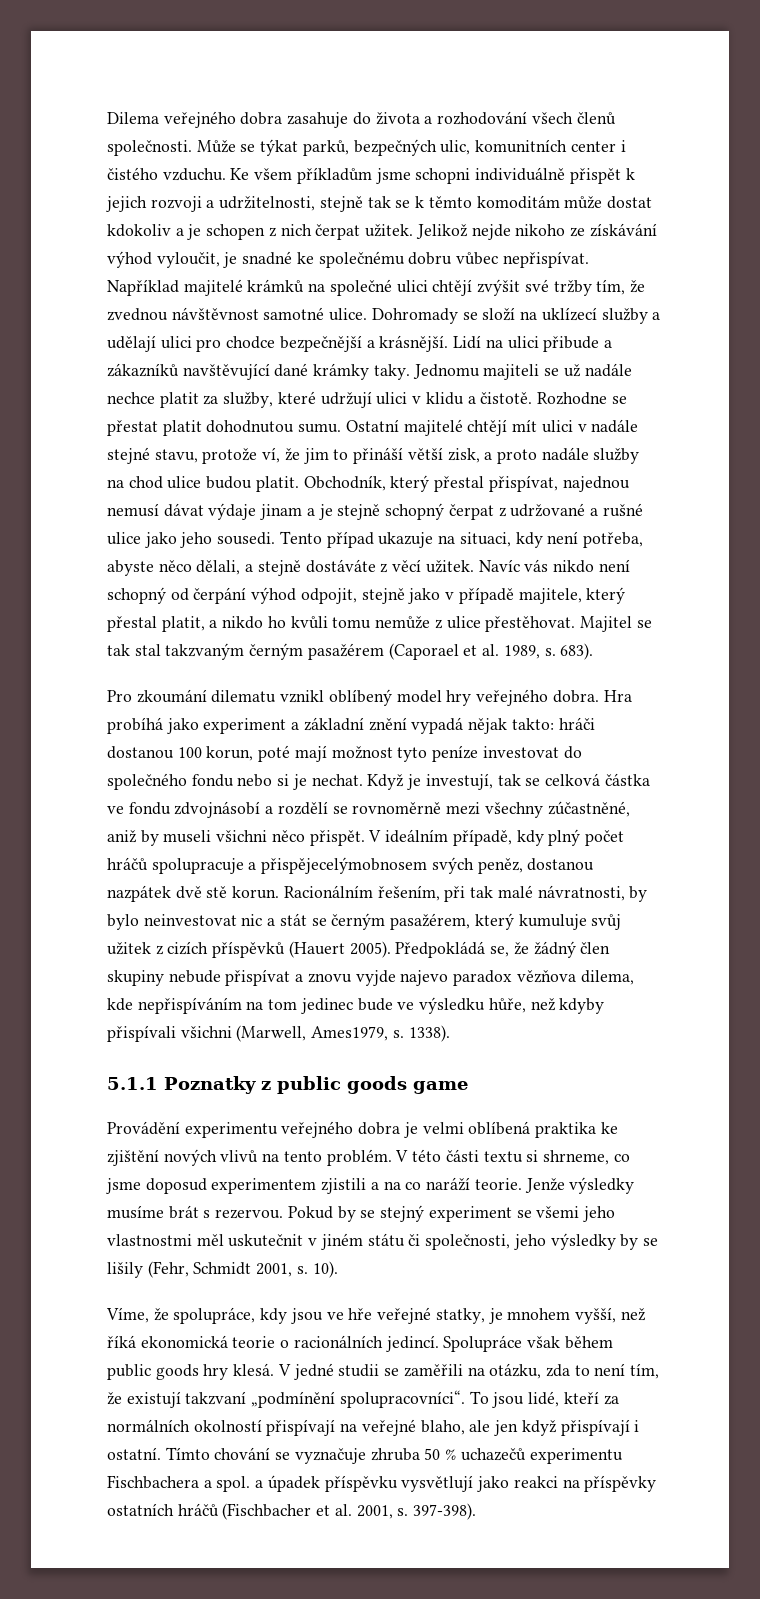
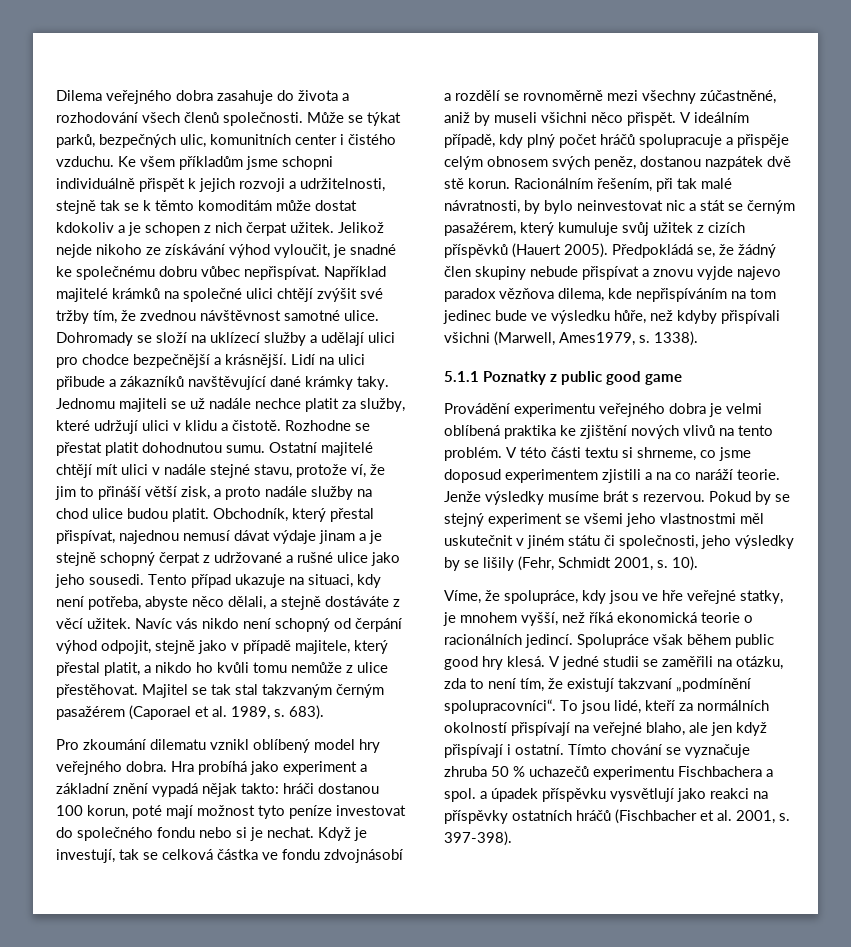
- V ideálním případě, kdy plný počet hráčů spolupracuje a přispějecelýmobnosem svých peněz, dostanou nazpátek dvě stě korun.
+ V ideálním případě, kdy plný počet hráčů spolupracuje a přispěje celým obnosem svých peněz, dostanou nazpátek dvě stě korun.
- 5.1.1 Poznatky z public goods game
+ 5.1.1 Poznatky z public good game
- Spolupráce však během public goods hry klesá.
+ Spolupráce však během public good hry klesá.

